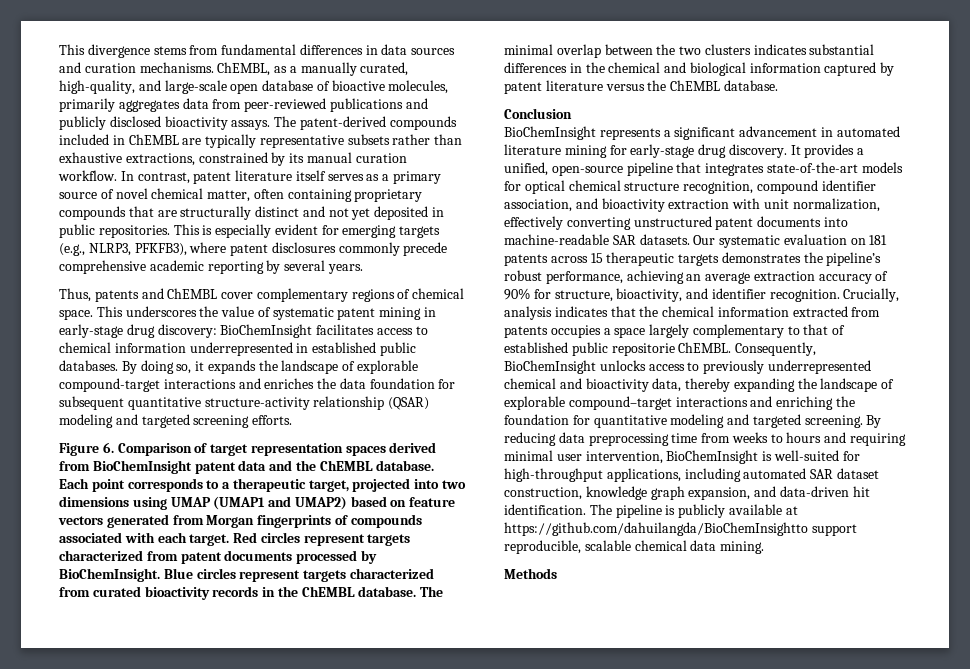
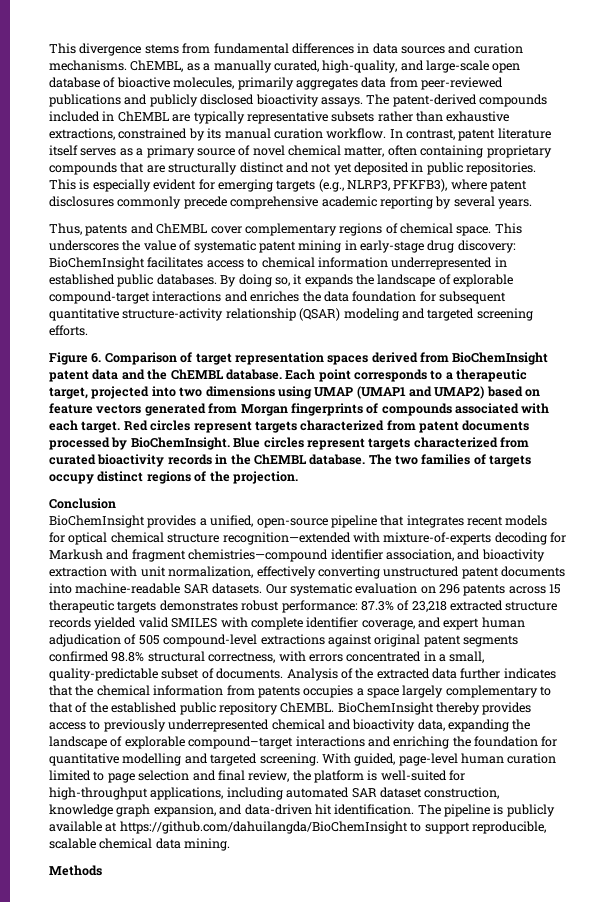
- The minimal overlap between the two clusters indicates substantial differences in the chemical and biological information captured by patent literature versus the ChEMBL database.
+ The two families of targets occupy distinct regions of the projection.
  Conclusion
- BioChemInsight represents a significant advancement in automated literature mining for early-stage drug discovery. It provides a unified, open-source pipeline that integrates state-of-the-art models for optical chemical structure recognition, compound identifier association, and bioactivity extraction with unit normalization, effectively converting unstructured patent documents into machine-readable SAR datasets.
+ BioChemInsight provides a unified, open-source pipeline that integrates recent models for optical chemical structure recognition—extended with mixture-of-experts decoding for Markush and fragment chemistries—compound identifier association, and bioactivity extraction with unit normalization, effectively converting unstructured patent documents into machine-readable SAR datasets.
- Our systematic evaluation on 181 patents across 15 therapeutic targets demonstrates the pipeline’s robust performance, achieving an average extraction accuracy of 90% for structure, bioactivity, and identifier recognition. Crucially, analysis indicates that the chemical information extracted from patents occupies a space largely complementary to that of established public repositorie ChEMBL. Consequently, BioChemInsight unlocks access to previously underrepresented chemical and bioactivity data, thereby expanding the landscape of explorable compound–target interactions and enriching the foundation for quantitative modeling and targeted screening.
+ Our systematic evaluation on 296 patents across 15 therapeutic targets demonstrates robust performance: 87.3% of 23,218 extracted structure records yielded valid SMILES with complete identifier coverage, and expert human adjudication of 505 compound-level extractions against original patent segments confirmed 98.8% structural correctness, with errors concentrated in a small, quality-predictable subset of documents. Analysis of the extracted data further indicates that the chemical information from patents occupies a space largely complementary to that of the established public repository ChEMBL. BioChemInsight thereby provides access to previously underrepresented chemical and bioactivity data, expanding the landscape of explorable compound–target interactions and enriching the foundation for quantitative modelling and targeted screening.
- By reducing data preprocessing time from weeks to hours and requiring minimal user intervention, BioChemInsight is well-suited for high-throughput applications, including automated SAR dataset construction, knowledge graph expansion, and data-driven hit identification.
+ With guided, page-level human curation limited to page selection and final review, the platform is well-suited for high-throughput applications, including automated SAR dataset construction, knowledge graph expansion, and data-driven hit identification.
- The pipeline is publicly available at https://github.com/dahuilangda/BioChemInsightto support reproducible, scalable chemical data mining.
+ The pipeline is publicly available at https://github.com/dahuilangda/BioChemInsight to support reproducible, scalable chemical data mining.

